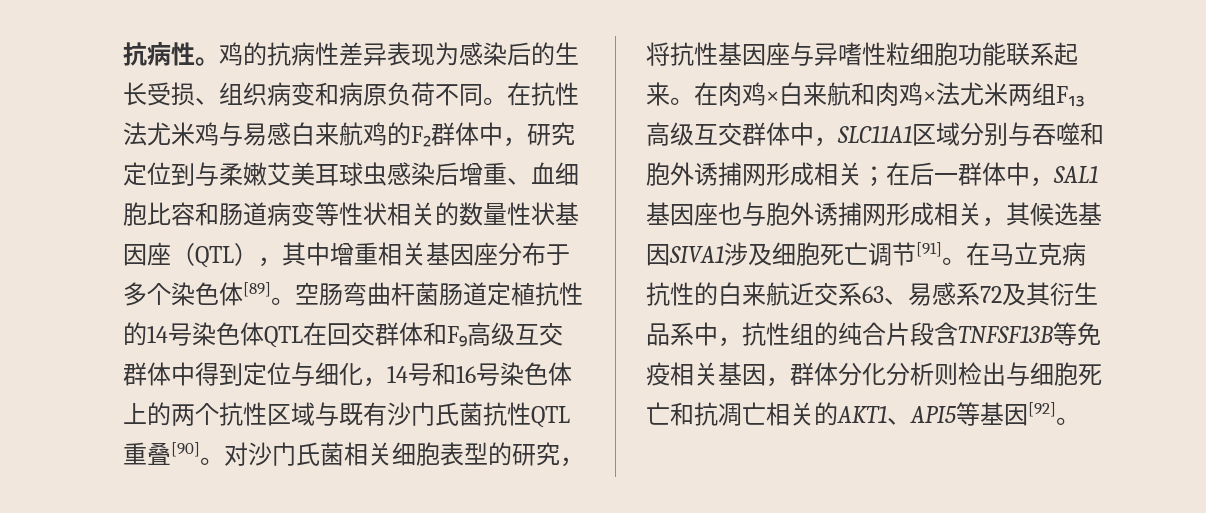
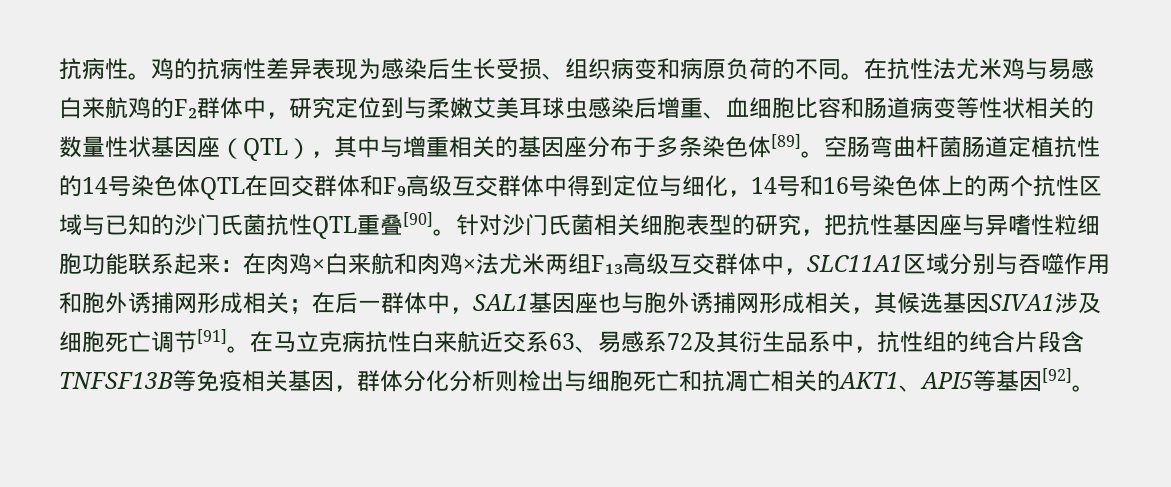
- 鸡的抗病性差异表现为感染后的生长受损、组织病变和病原负荷不同。
+ 鸡的抗病性差异表现为感染后生长受损、组织病变和病原负荷的不同。
- 在抗性法尤米鸡与易感白来航鸡的F₂群体中，研究定位到与柔嫩艾美耳球虫感染后增重、血细胞比容和肠道病变等性状相关的数量性状基因座（QTL），其中增重相关基因座分布于多个染色体[89]。
+ 在抗性法尤米鸡与易感白来航鸡的F₂群体中，研究定位到与柔嫩艾美耳球虫感染后增重、血细胞比容和肠道病变等性状相关的数量性状基因座（QTL），其中与增重相关的基因座分布于多条染色体[89]。
- 空肠弯曲杆菌肠道定植抗性的14号染色体QTL在回交群体和F₉高级互交群体中得到定位与细化，14号和16号染色体上的两个抗性区域与既有沙门氏菌抗性QTL重叠[90]。
+ 空肠弯曲杆菌肠道定植抗性的14号染色体QTL在回交群体和F₉高级互交群体中得到定位与细化，14号和16号染色体上的两个抗性区域与已知的沙门氏菌抗性QTL重叠[90]。
- 对沙门氏菌相关细胞表型的研究，将抗性基因座与异嗜性粒细胞功能联系起来。
+ 针对沙门氏菌相关细胞表型的研究，把抗性基因座与异嗜性粒细胞功能联系起来：
- 在肉鸡×白来航和肉鸡×法尤米两组F₁₃高级互交群体中，SLC11A1区域分别与吞噬和胞外诱捕网形成相关；
+ 在肉鸡×白来航和肉鸡×法尤米两组F₁₃高级互交群体中，SLC11A1区域分别与吞噬作用和胞外诱捕网形成相关；
- 在马立克病抗性的白来航近交系63、易感系72及其衍生品系中，抗性组的纯合片段含TNFSF13B等免疫相关基因，群体分化分析则检出与细胞死亡和抗凋亡相关的AKT1、API5等基因[92]。
+ 在马立克病抗性白来航近交系63、易感系72及其衍生品系中，抗性组的纯合片段含TNFSF13B等免疫相关基因，群体分化分析则检出与细胞死亡和抗凋亡相关的AKT1、API5等基因[92]。

